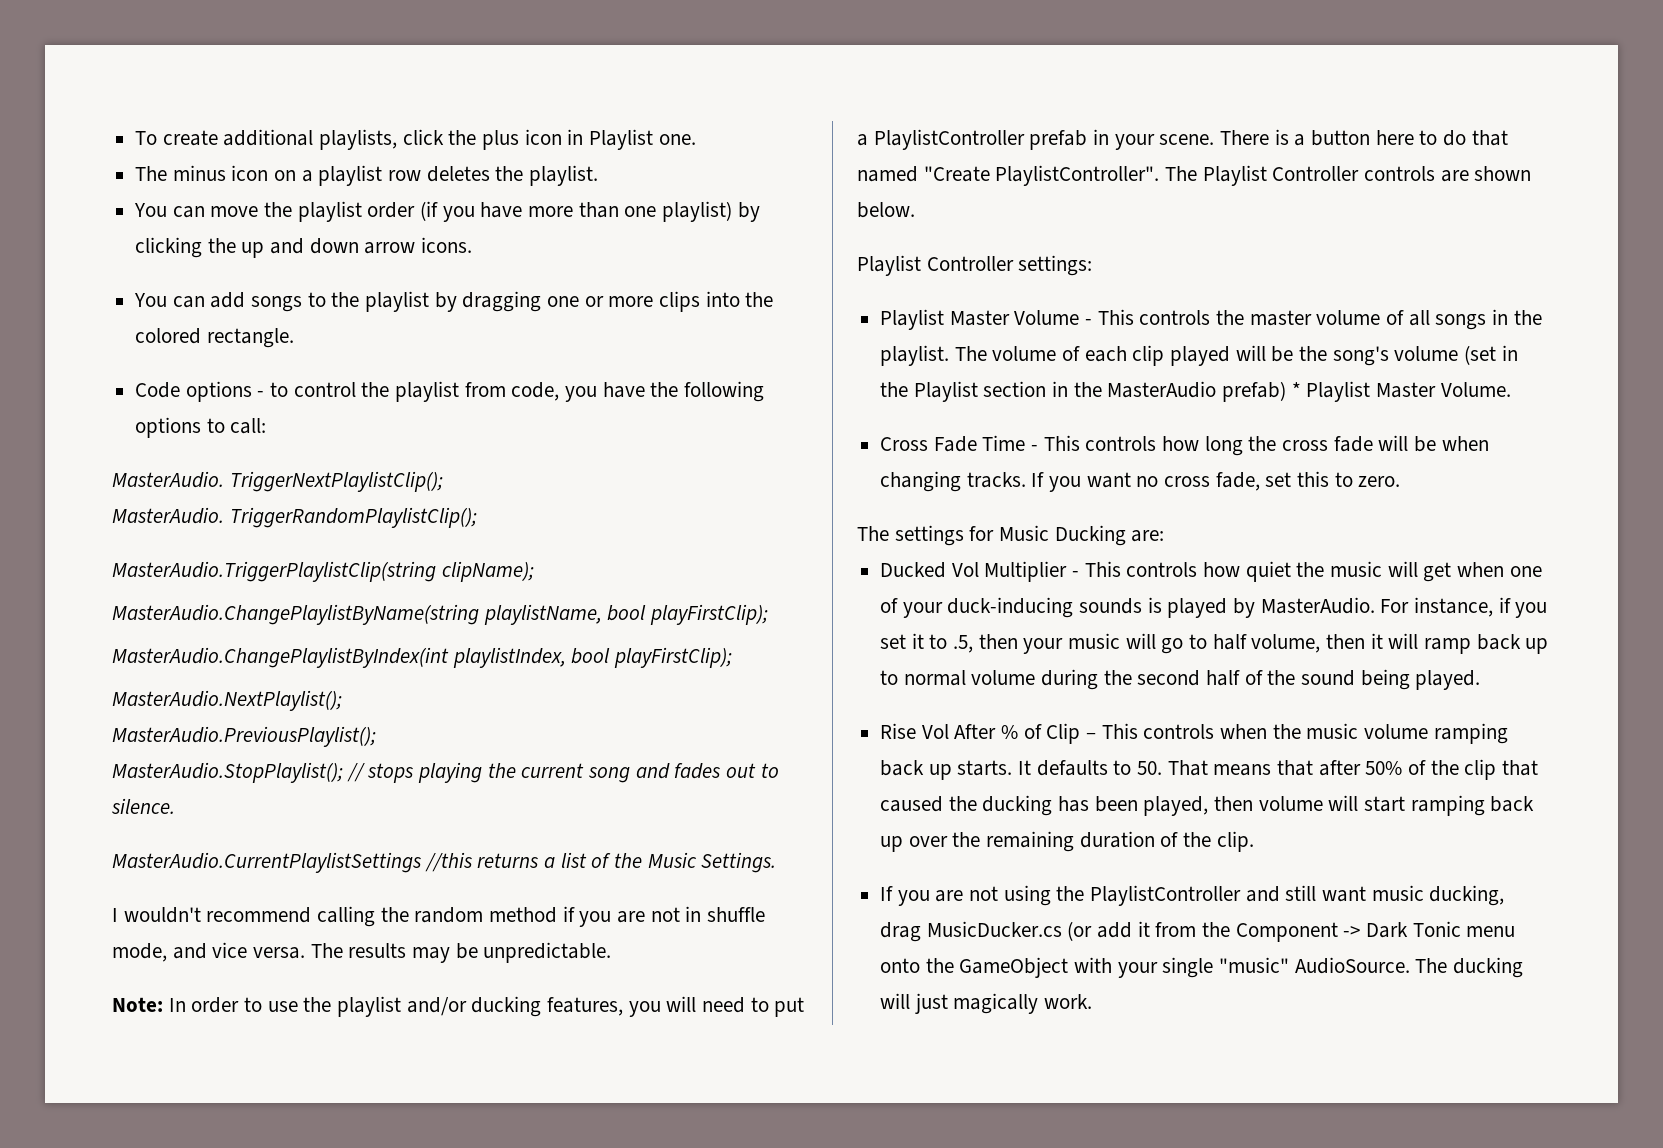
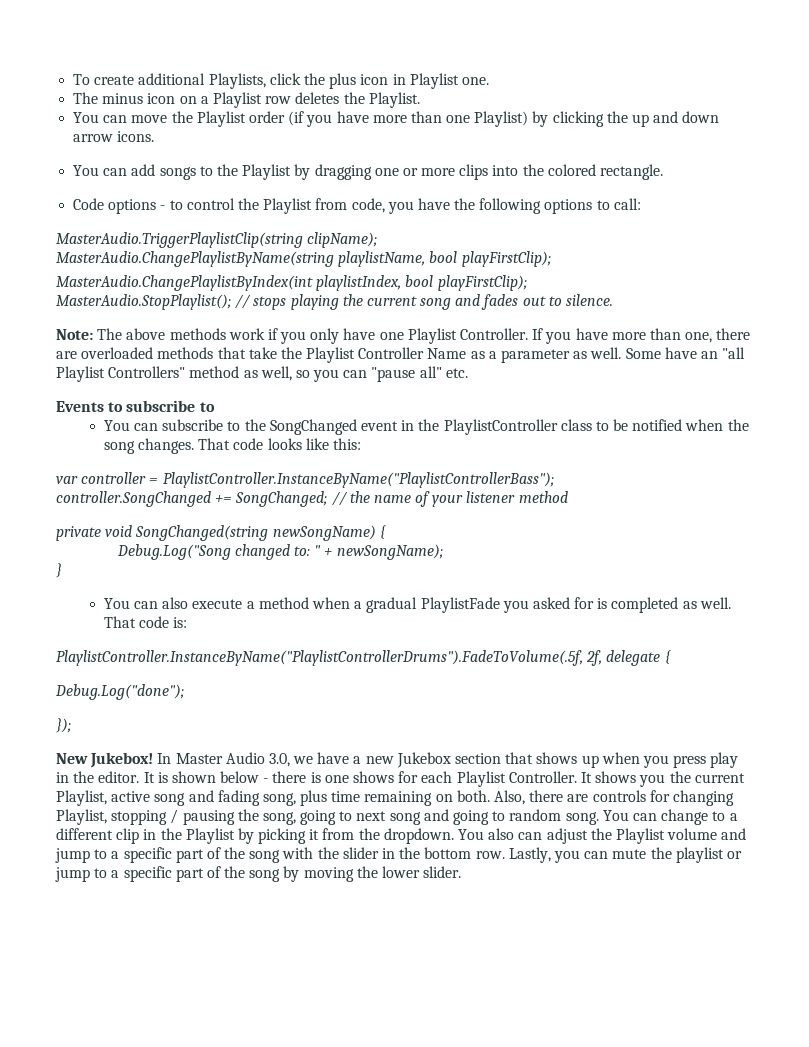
- To create additional playlists, click the plus icon in Playlist one.
+ To create additional Playlists, click the plus icon in Playlist one.
- The minus icon on a playlist row deletes the playlist.
+ The minus icon on a Playlist row deletes the Playlist.
- You can move the playlist order (if you have more than one playlist) by clicking the up and down arrow icons.
+ You can move the Playlist order (if you have more than one Playlist) by clicking the up and down arrow icons.
- You can add songs to the playlist by dragging one or more clips into the colored rectangle.
+ You can add songs to the Playlist by dragging one or more clips into the colored rectangle.
- Code options - to control the playlist from code, you have the following options to call:
+ Code options - to control the Playlist from code, you have the following options to call:
- MasterAudio. TriggerNextPlaylistClip();
- MasterAudio. TriggerRandomPlaylistClip();
- MasterAudio.NextPlaylist();
- MasterAudio.PreviousPlaylist();
- MasterAudio.CurrentPlaylistSettings //this returns a list of the Music Settings.
- I wouldn't recommend calling the random method if you are not in shuffle mode, and vice versa. The results may be unpredictable.
- Note: In order to use the playlist and/or ducking features, you will need to put a PlaylistController prefab in your scene. There is a button here to do that named "Create PlaylistController". The Playlist Controller controls are shown below.
- Playlist Controller settings:
- Playlist Master Volume - This controls the master volume of all songs in the playlist. The volume of each clip played will be the song's volume (set in the Playlist section in the MasterAudio prefab) * Playlist Master Volume.
- Cross Fade Time - This controls how long the cross fade will be when changing tracks. If you want no cross fade, set this to zero.
- The settings for Music Ducking are:
- Ducked Vol Multiplier - This controls how quiet the music will get when one of your duck-inducing sounds is played by MasterAudio. For instance, if you set it to .5, then your music will go to half volume, then it will ramp back up to normal volume during the second half of the sound being played.
- Rise Vol After % of Clip – This controls when the music volume ramping back up starts. It defaults to 50. That means that after 50% of the clip that caused the ducking has been played, then volume will start ramping back up over the remaining duration of the clip.
- If you are not using the PlaylistController and still want music ducking, drag MusicDucker.cs (or add it from the Component -> Dark Tonic menu onto the GameObject with your single "music" AudioSource. The ducking will just magically work.
+ Note: The above methods work if you only have one Playlist Controller. If you have more than one, there are overloaded methods that take the Playlist Controller Name as a parameter as well. Some have an "all Playlist Controllers" method as well, so you can "pause all" etc.
+ Events to subscribe to
+ You can subscribe to the SongChanged event in the PlaylistController class to be notified when the song changes. That code looks like this:
+ var controller = PlaylistController.InstanceByName("PlaylistControllerBass");
+ controller.SongChanged += SongChanged; // the name of your listener method
+ private void SongChanged(string newSongName) {
+ Debug.Log("Song changed to: " + newSongName);
+ }
+ You can also execute a method when a gradual PlaylistFade you asked for is completed as well. That code is:
+ PlaylistController.InstanceByName("PlaylistControllerDrums").FadeToVolume(.5f, 2f, delegate {
+ Debug.Log("done");
+ });
+ New Jukebox! In Master Audio 3.0, we have a new Jukebox section that shows up when you press play in the editor. It is shown below - there is one shows for each Playlist Controller. It shows you the current Playlist, active song and fading song, plus time remaining on both. Also, there are controls for changing Playlist, stopping / pausing the song, going to next song and going to random song. You can change to a different clip in the Playlist by picking it from the dropdown. You also can adjust the Playlist volume and jump to a specific part of the song with the slider in the bottom row. Lastly, you can mute the playlist or jump to a specific part of the song by moving the lower slider.

